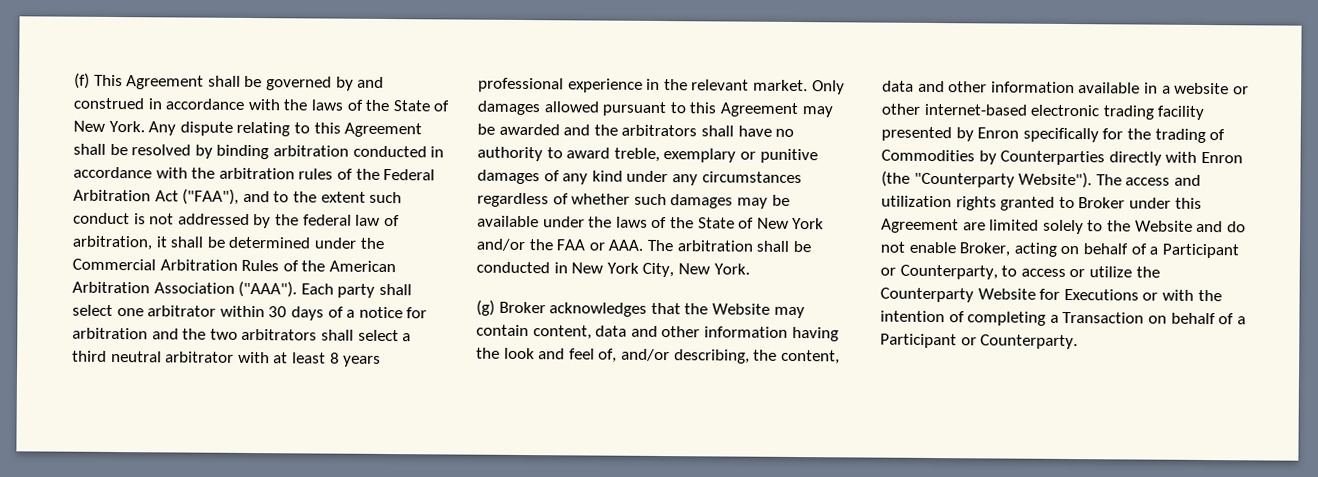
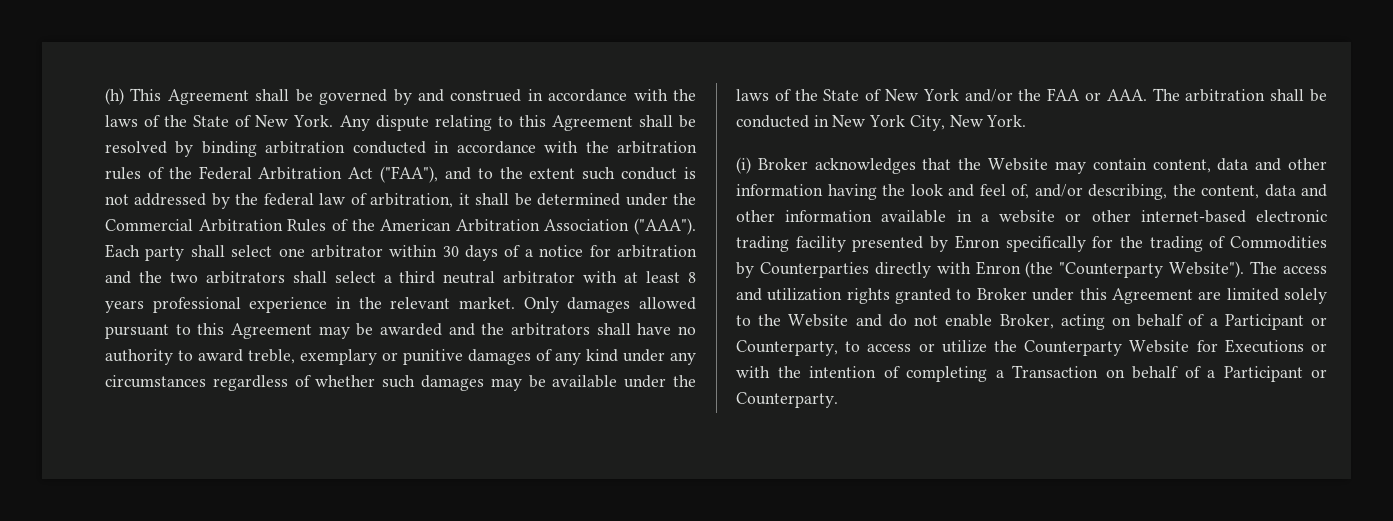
- (f) This Agreement shall be governed by and construed in accordance with the laws of the State of New York.
+ (h) This Agreement shall be governed by and construed in accordance with the laws of the State of New York.
- (g) Broker acknowledges that the Website may contain content, data and other information having the look and feel of, and/or describing, the content, data and other information available in a website or other internet-based electronic trading facility presented by Enron specifically for the trading of Commodities by Counterparties directly with Enron (the "Counterparty Website").
+ (i) Broker acknowledges that the Website may contain content, data and other information having the look and feel of, and/or describing, the content, data and other information available in a website or other internet-based electronic trading facility presented by Enron specifically for the trading of Commodities by Counterparties directly with Enron (the "Counterparty Website").

